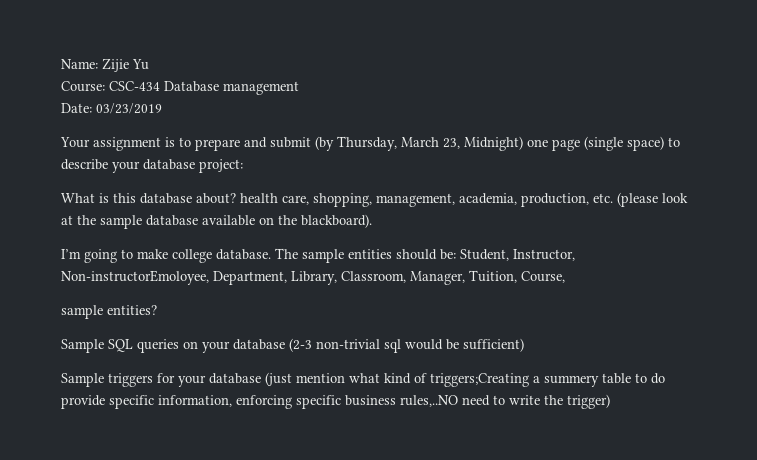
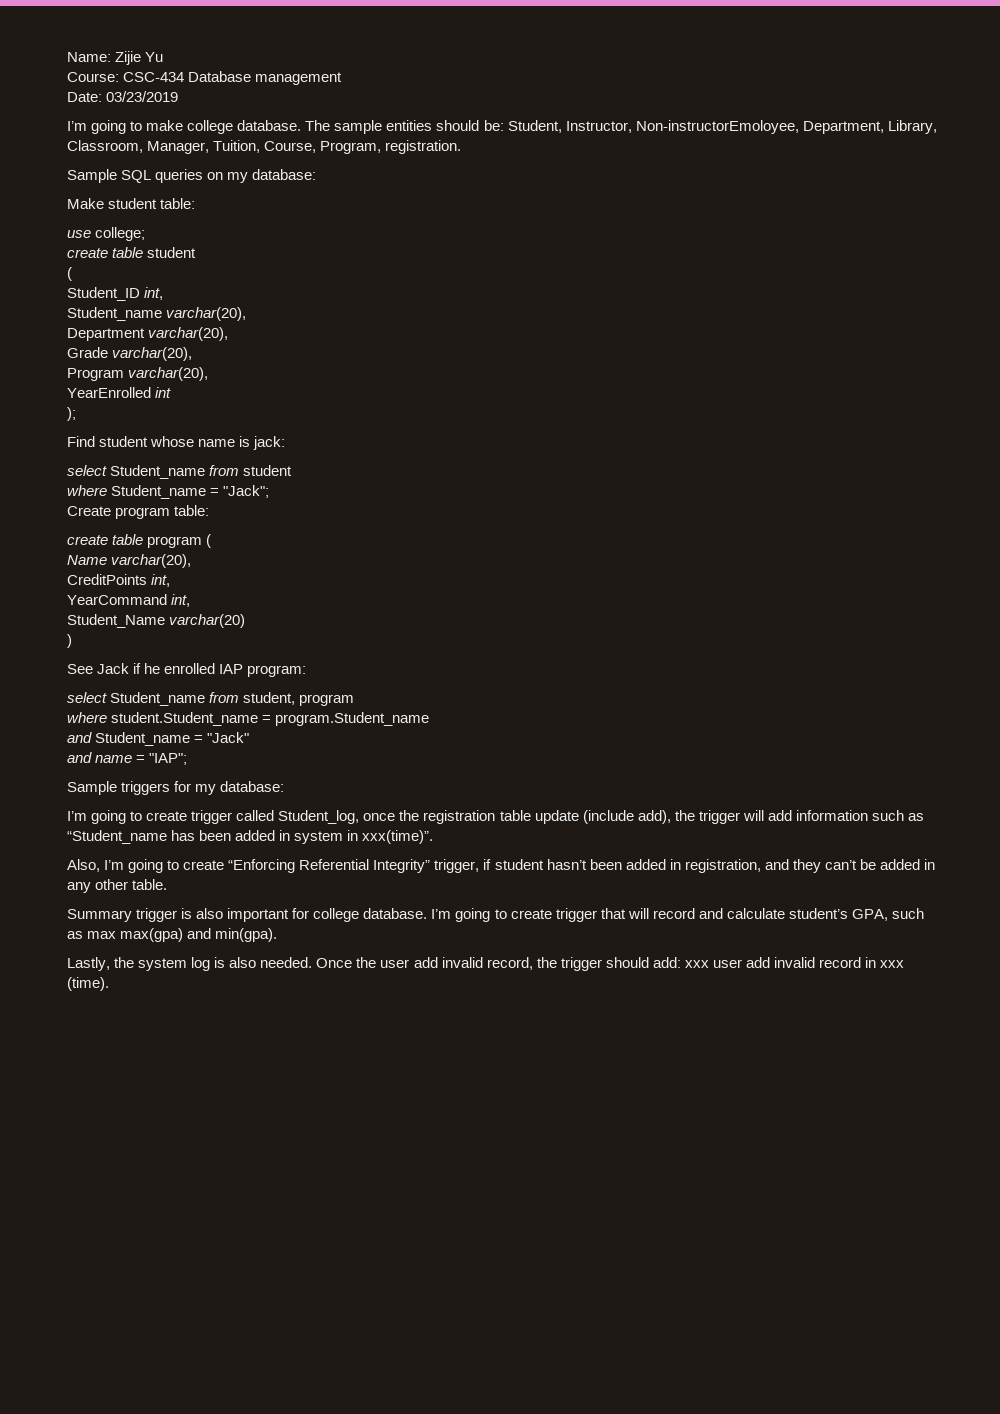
- Your assignment is to prepare and submit (by Thursday, March 23, Midnight) one page (single space) to describe your database project:
- What is this database about? health care, shopping, management, academia, production, etc. (please look at the sample database available on the blackboard).
- The sample entities should be: Student, Instructor, Non-instructorEmoloyee, Department, Library, Classroom, Manager, Tuition, Course,
- sample entities?
+ The sample entities should be: Student, Instructor, Non-instructorEmoloyee, Department, Library, Classroom, Manager, Tuition, Course, Program, registration.
- Sample SQL queries on your database (2-3 non-trivial sql would be sufficient)
- Sample triggers for your database (just mention what kind of triggers;Creating a summery table to do provide specific information, enforcing specific business rules,..NO need to write the trigger)
+ Sample SQL queries on my database:
+ Make student table:
+ use college;
+ create table student
+ (
+ Student_ID int,
+ Student_name varchar(20),
+ Department varchar(20),
+ Grade varchar(20),
+ Program varchar(20),
+ YearEnrolled int
+ );
+ Find student whose name is jack:
+ select Student_name from student
+ where Student_name = "Jack";
+ Create program table:
+ create table program (
+ Name varchar(20),
+ CreditPoints int,
+ YearCommand int,
+ Student_Name varchar(20)
+ )
+ See Jack if he enrolled IAP program:
+ select Student_name from student, program
+ where student.Student_name = program.Student_name
+ and Student_name = "Jack"
+ and name = "IAP";
+ Sample triggers for my database:
+ I’m going to create trigger called Student_log, once the registration table update (include add), the trigger will add information such as “Student_name has been added in system in xxx(time)”.
+ Also, I’m going to create “Enforcing Referential Integrity” trigger, if student hasn’t been added in registration, and they can’t be added in any other table.
+ Summary trigger is also important for college database. I’m going to create trigger that will record and calculate student’s GPA, such as max max(gpa) and min(gpa).
+ Lastly, the system log is also needed. Once the user add invalid record, the trigger should add: xxx user add invalid record in xxx (time).

